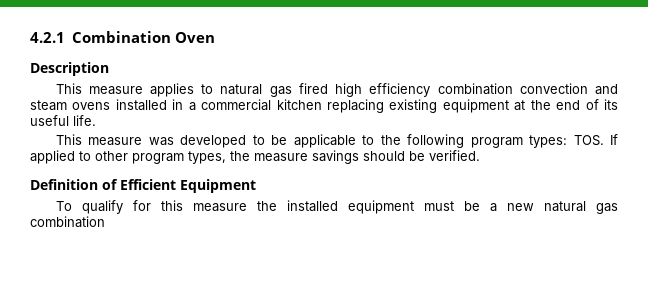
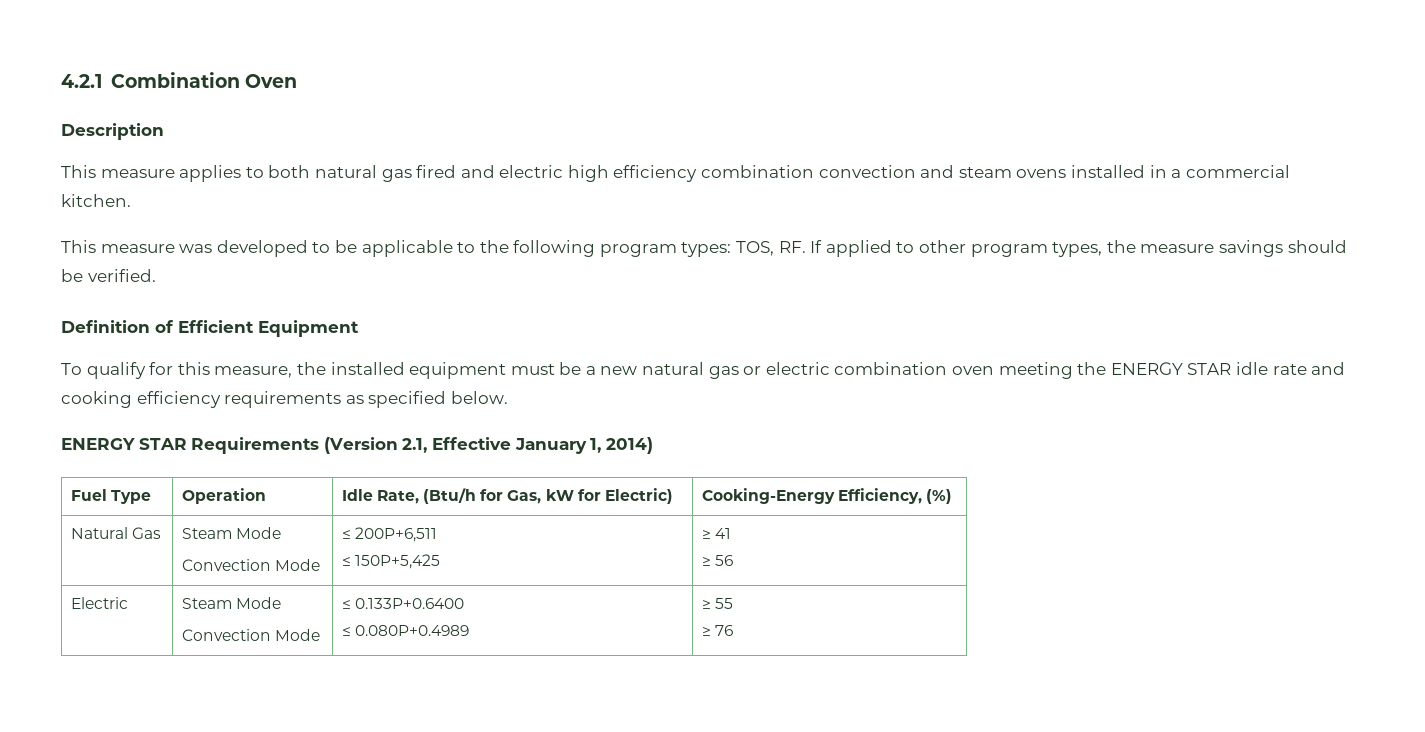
- This measure applies to natural gas fired high efficiency combination convection and steam ovens installed in a commercial kitchen replacing existing equipment at the end of its useful life.
+ This measure applies to both natural gas fired and electric high efficiency combination convection and steam ovens installed in a commercial kitchen.
- This measure was developed to be applicable to the following program types: TOS. If applied to other program types, the measure savings should be verified.
+ This measure was developed to be applicable to the following program types: TOS, RF. If applied to other program types, the measure savings should be verified.
- To qualify for this measure the installed equipment must be a new natural gas combination
+ To qualify for this measure, the installed equipment must be a new natural gas or electric combination oven meeting the ENERGY STAR idle rate and cooking efficiency requirements as specified below.
+ ENERGY STAR Requirements (Version 2.1, Effective January 1, 2014)
+ Fuel Type | Operation | Idle Rate, (Btu/h for Gas, kW for Electric) | Cooking-Energy Efficiency, (%)
+ Natural Gas | Steam Mode
+ Convection Mode | ≤ 200P+6,511
+ ≤ 150P+5,425 | ≥ 41
+ ≥ 56
+ Electric | Steam Mode
+ Convection Mode | ≤ 0.133P+0.6400
+ ≤ 0.080P+0.4989 | ≥ 55
+ ≥ 76

